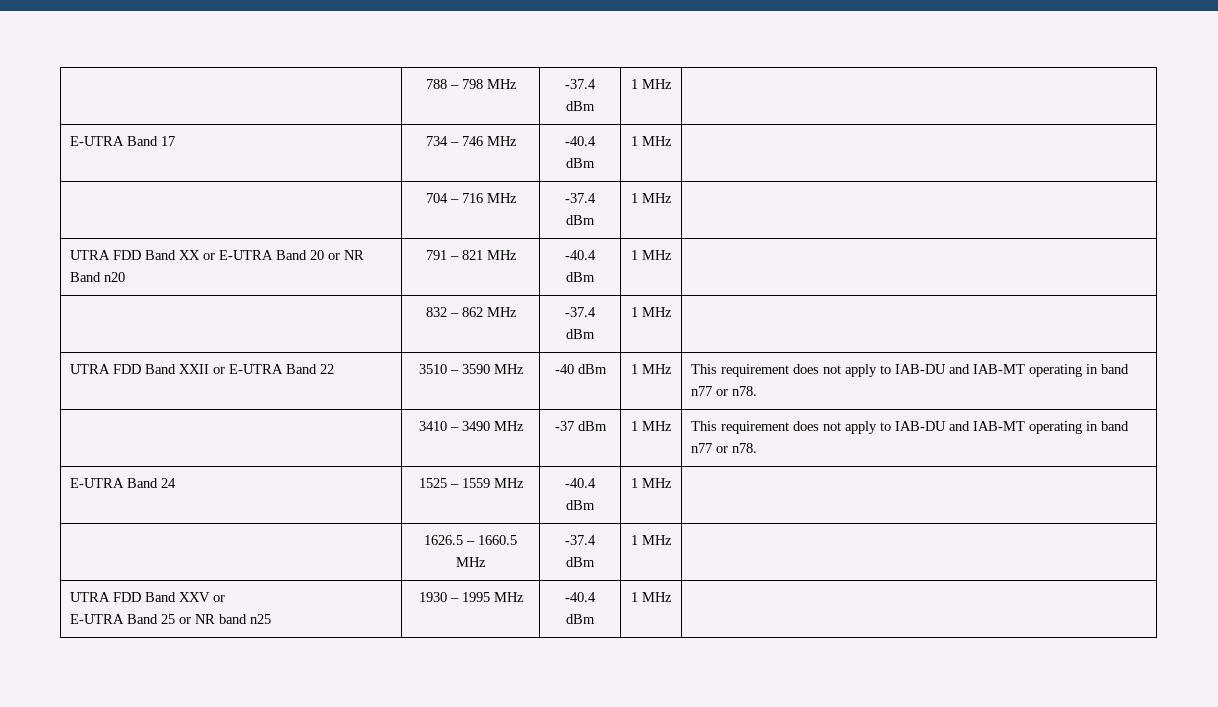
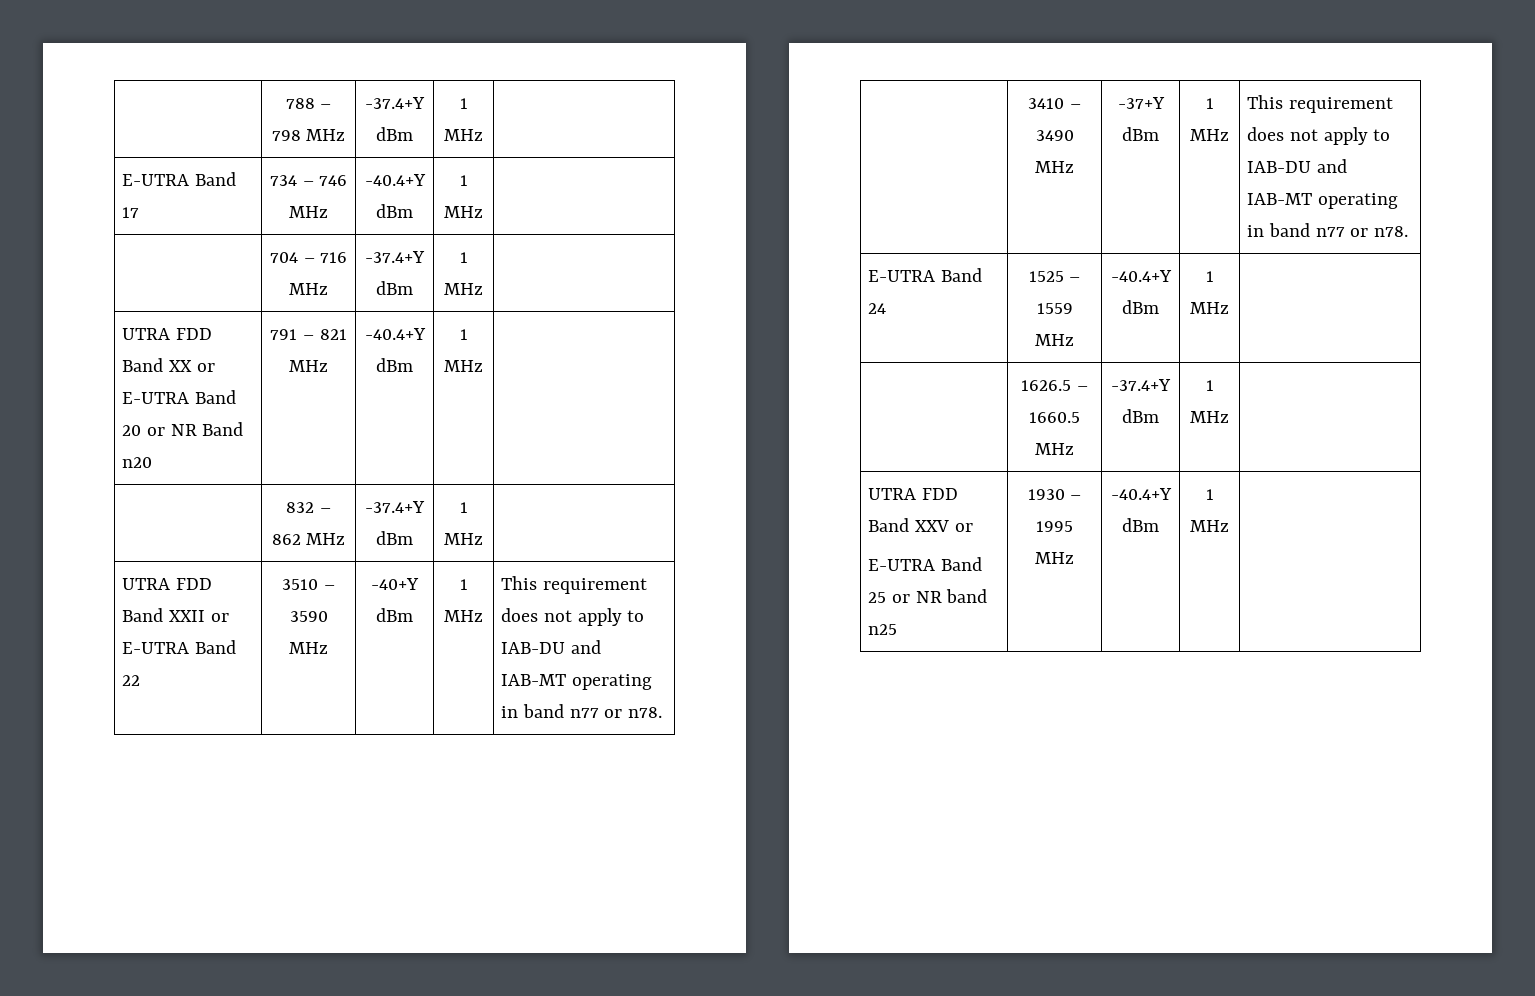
- | 788 – 798 MHz | -37.4 dBm | 1 MHz |
+ | 788 – 798 MHz | -37.4+Y dBm | 1 MHz |
- E-UTRA Band 17 | 734 – 746 MHz | -40.4 dBm | 1 MHz |
+ E-UTRA Band 17 | 734 – 746 MHz | -40.4+Y dBm | 1 MHz |
- | 704 – 716 MHz | -37.4 dBm | 1 MHz |
+ | 704 – 716 MHz | -37.4+Y dBm | 1 MHz |
- UTRA FDD Band XX or E-UTRA Band 20 or NR Band n20 | 791 – 821 MHz | -40.4 dBm | 1 MHz |
+ UTRA FDD Band XX or E-UTRA Band 20 or NR Band n20 | 791 – 821 MHz | -40.4+Y dBm | 1 MHz |
- | 832 – 862 MHz | -37.4 dBm | 1 MHz |
+ | 832 – 862 MHz | -37.4+Y dBm | 1 MHz |
- UTRA FDD Band XXII or E-UTRA Band 22 | 3510 – 3590 MHz | -40 dBm | 1 MHz | This requirement does not apply to IAB-DU and IAB-MT operating in band n77 or n78.
+ UTRA FDD Band XXII or E-UTRA Band 22 | 3510 – 3590 MHz | -40+Y dBm | 1 MHz | This requirement does not apply to IAB-DU and IAB-MT operating in band n77 or n78.
- | 3410 – 3490 MHz | -37 dBm | 1 MHz | This requirement does not apply to IAB-DU and IAB-MT operating in band n77 or n78.
+ | 3410 – 3490 MHz | -37+Y dBm | 1 MHz | This requirement does not apply to IAB-DU and IAB-MT operating in band n77 or n78.
- E-UTRA Band 24 | 1525 – 1559 MHz | -40.4 dBm | 1 MHz |
+ E-UTRA Band 24 | 1525 – 1559 MHz | -40.4+Y dBm | 1 MHz |
- | 1626.5 – 1660.5 MHz | -37.4 dBm | 1 MHz |
+ | 1626.5 – 1660.5 MHz | -37.4+Y dBm | 1 MHz |
  UTRA FDD Band XXV or
- E-UTRA Band 25 or NR band n25 | 1930 – 1995 MHz | -40.4 dBm | 1 MHz |
+ E-UTRA Band 25 or NR band n25 | 1930 – 1995 MHz | -40.4+Y dBm | 1 MHz |

